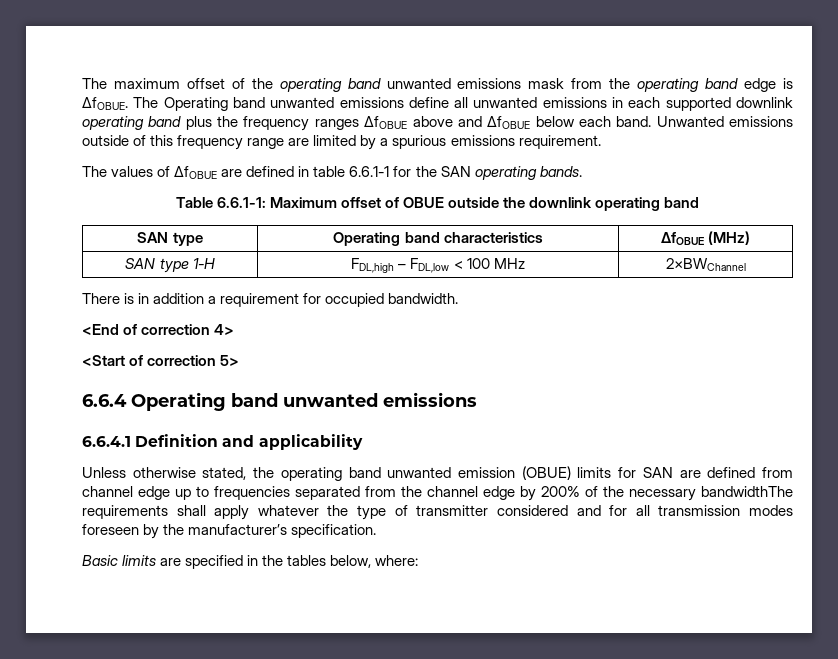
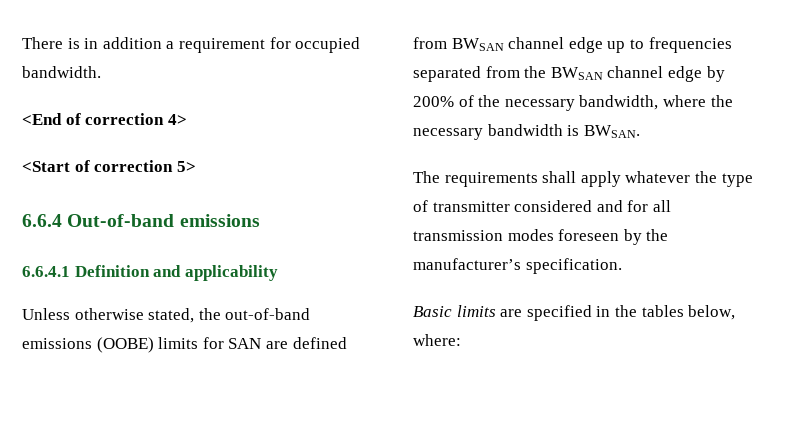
- The maximum offset of the operating band unwanted emissions mask from the operating band edge is ΔfOBUE. The Operating band unwanted emissions define all unwanted emissions in each supported downlink operating band plus the frequency ranges ΔfOBUE above and ΔfOBUE below each band. Unwanted emissions outside of this frequency range are limited by a spurious emissions requirement.
- The values of ΔfOBUE are defined in table 6.6.1-1 for the SAN operating bands.
- Table 6.6.1-1: Maximum offset of OBUE outside the downlink operating band
- SAN type | Operating band characteristics | ΔfOBUE (MHz)
- SAN type 1-H | FDL,high – FDL,low < 100 MHz | 2×BWChannel
- 6.6.4 Operating band unwanted emissions
+ 6.6.4 Out-of-band emissions
- Unless otherwise stated, the operating band unwanted emission (OBUE) limits for SAN are defined from channel edge up to frequencies separated from the channel edge by 200% of the necessary bandwidthThe requirements shall apply whatever the type of transmitter considered and for all transmission modes foreseen by the manufacturer’s specification.
+ Unless otherwise stated, the out-of-band emissions (OOBE) limits for SAN are defined from BWSAN channel edge up to frequencies separated from the BWSAN channel edge by 200% of the necessary bandwidth, where the necessary bandwidth is BWSAN.
+ The requirements shall apply whatever the type of transmitter considered and for all transmission modes foreseen by the manufacturer’s specification.

